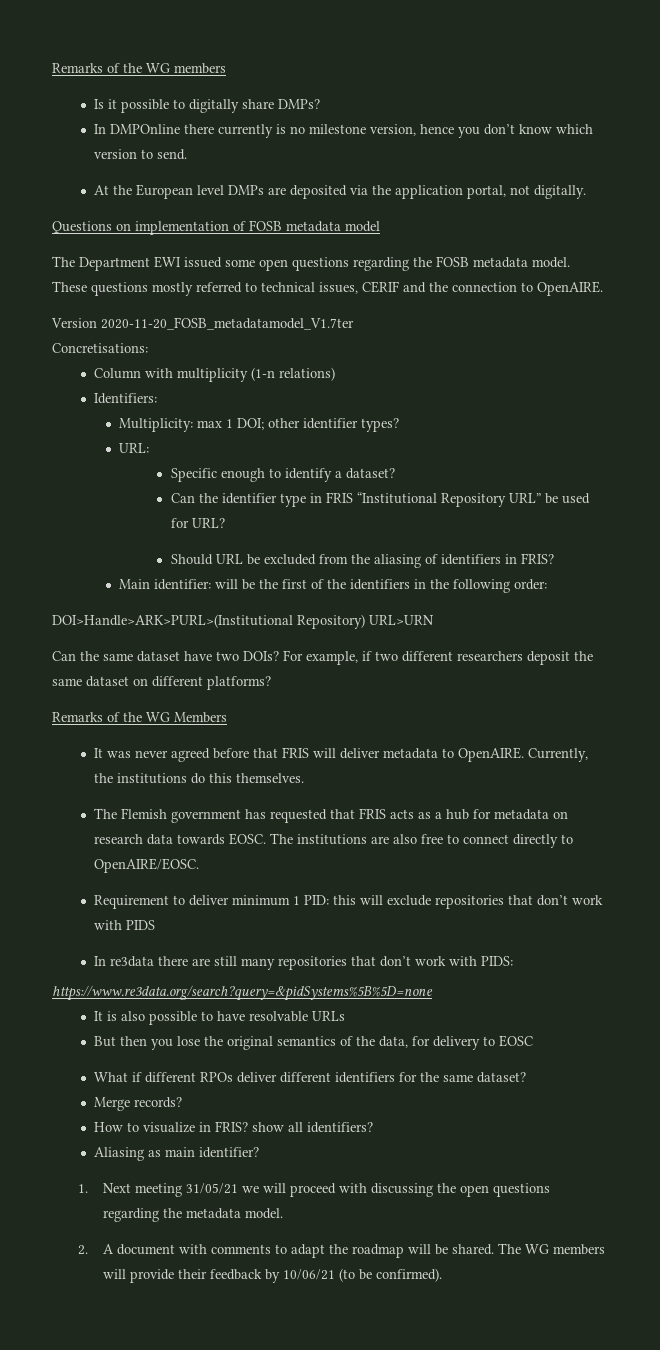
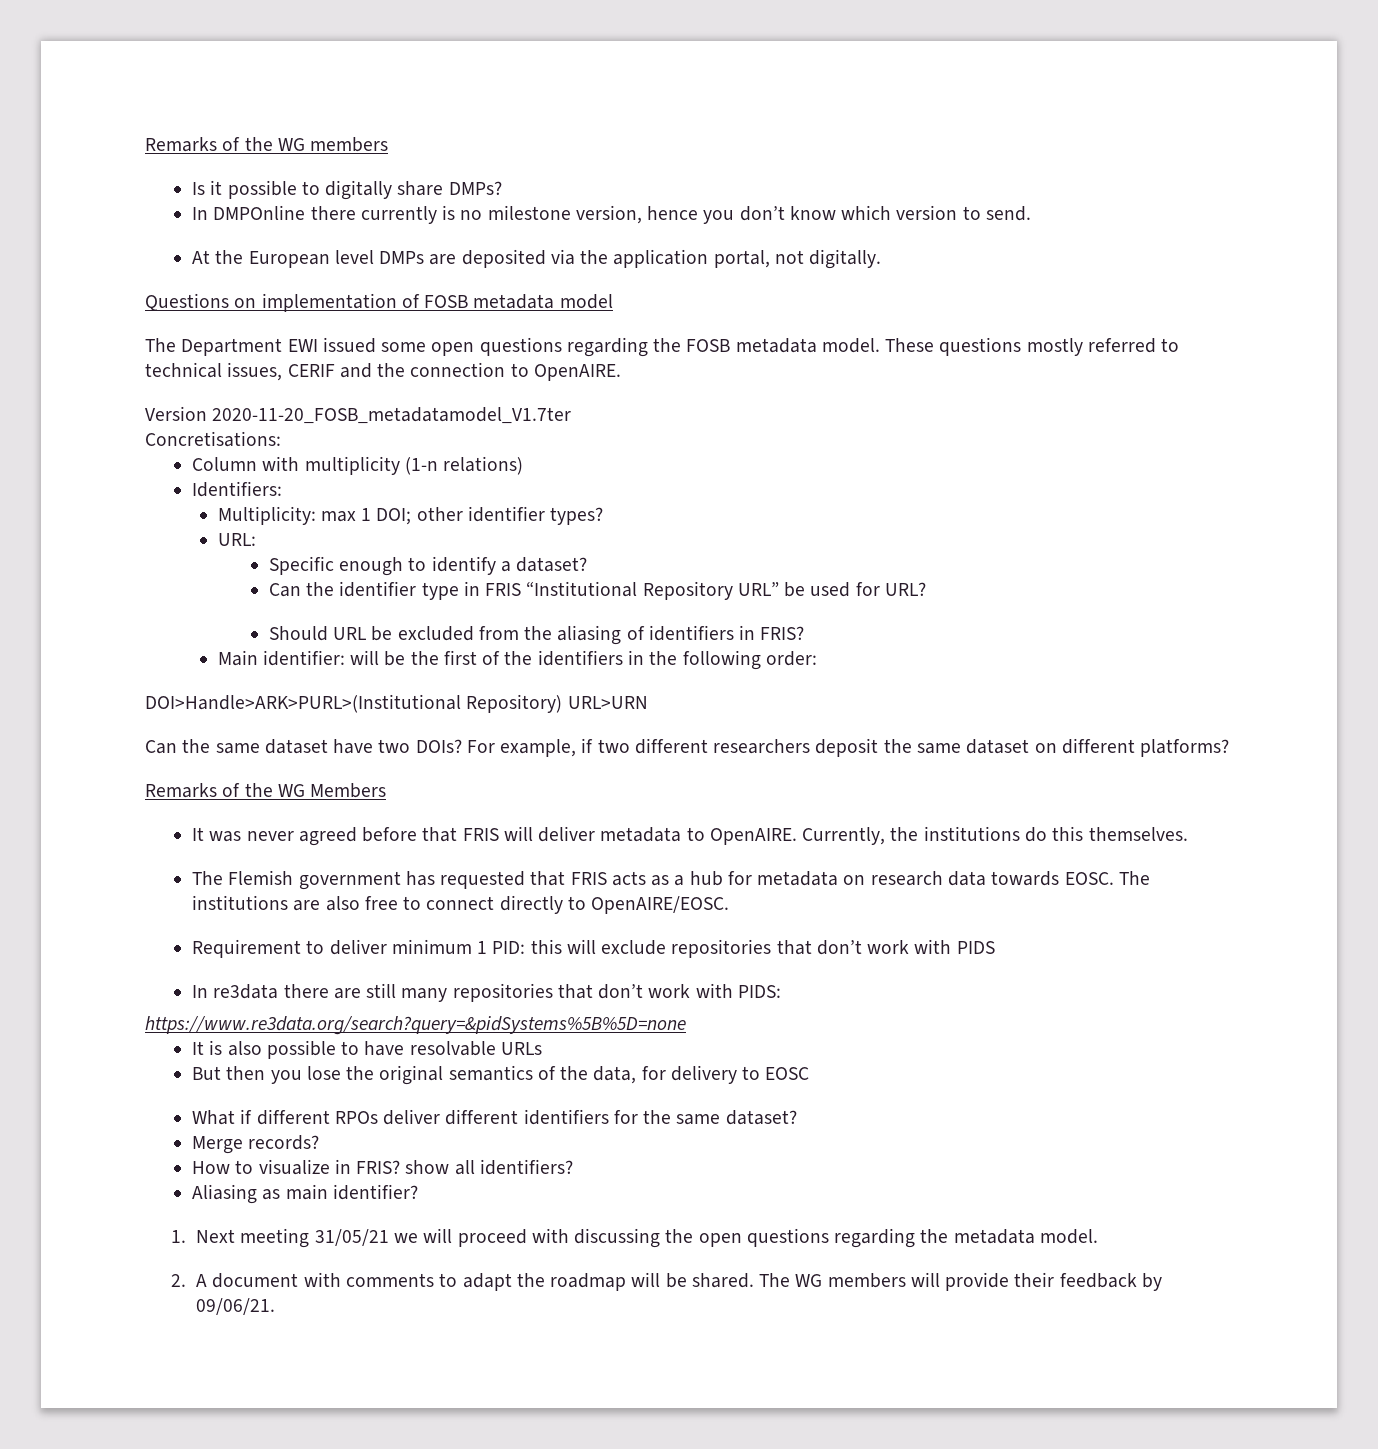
- The WG members will provide their feedback by 10/06/21 (to be confirmed).
+ The WG members will provide their feedback by 09/06/21.

